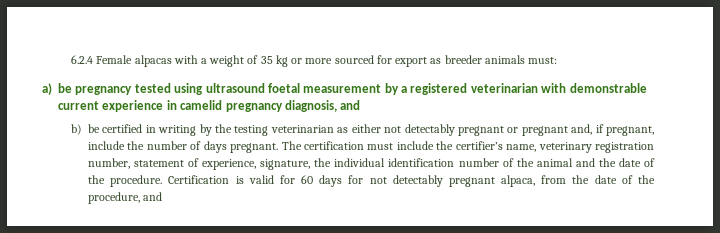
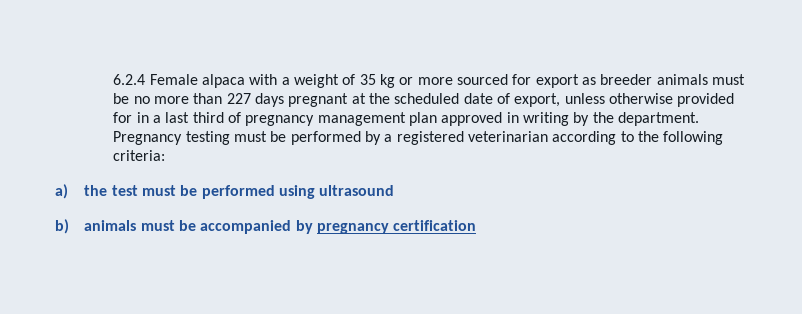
- 6.2.4 Female alpacas with a weight of 35 kg or more sourced for export as breeder animals must:
- a) be pregnancy tested using ultrasound foetal measurement by a registered veterinarian with demonstrable current experience in camelid pregnancy diagnosis, and
- b) be certified in writing by the testing veterinarian as either not detectably pregnant or pregnant and, if pregnant, include the number of days pregnant. The certification must include the certifier’s name, veterinary registration number, statement of experience, signature, the individual identification number of the animal and the date of the procedure. Certification is valid for 60 days for not detectably pregnant alpaca, from the date of the procedure, and
+ 6.2.4 Female alpaca with a weight of 35 kg or more sourced for export as breeder animals must be no more than 227 days pregnant at the scheduled date of export, unless otherwise provided for in a last third of pregnancy management plan approved in writing by the department. Pregnancy testing must be performed by a registered veterinarian according to the following criteria:
+ a) the test must be performed using ultrasound
+ b) animals must be accompanied by pregnancy certification

